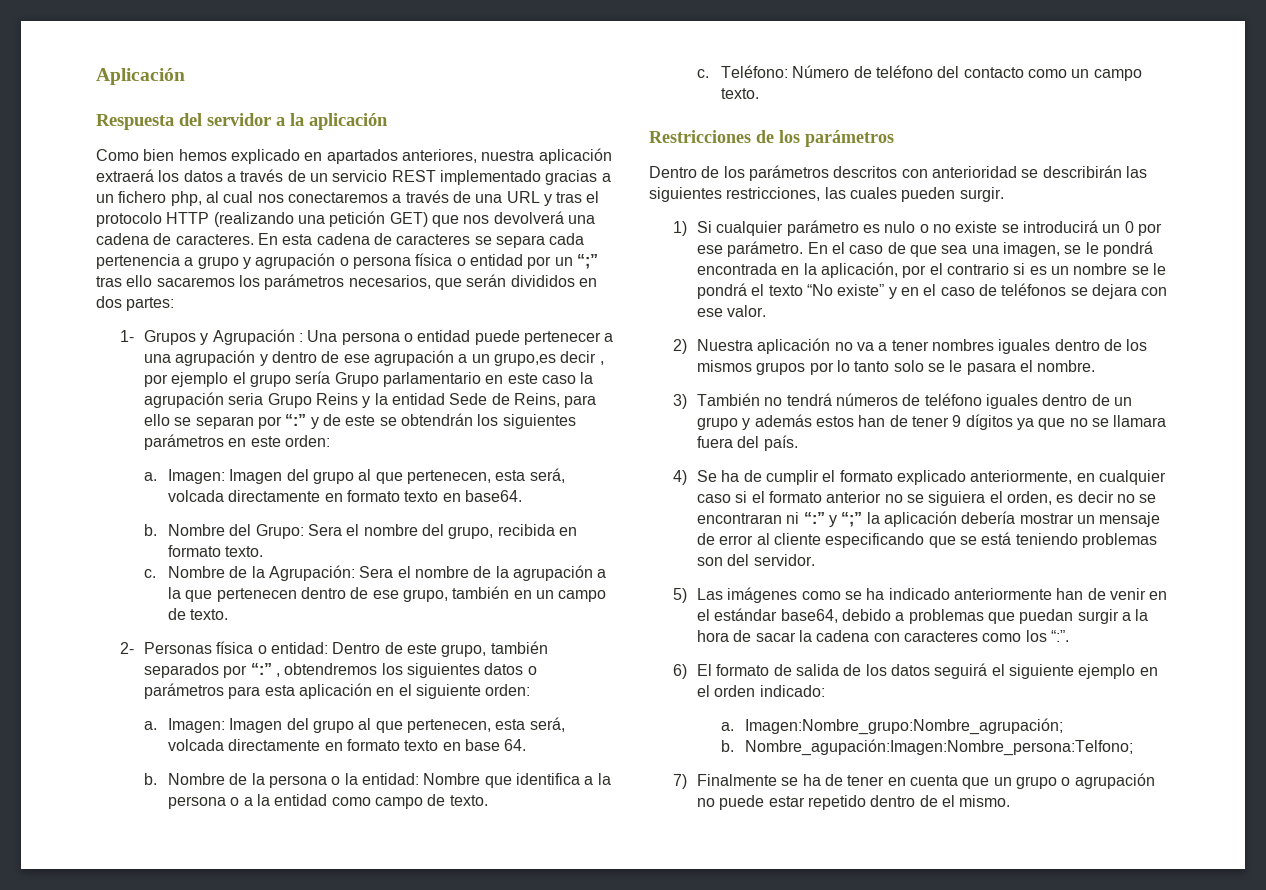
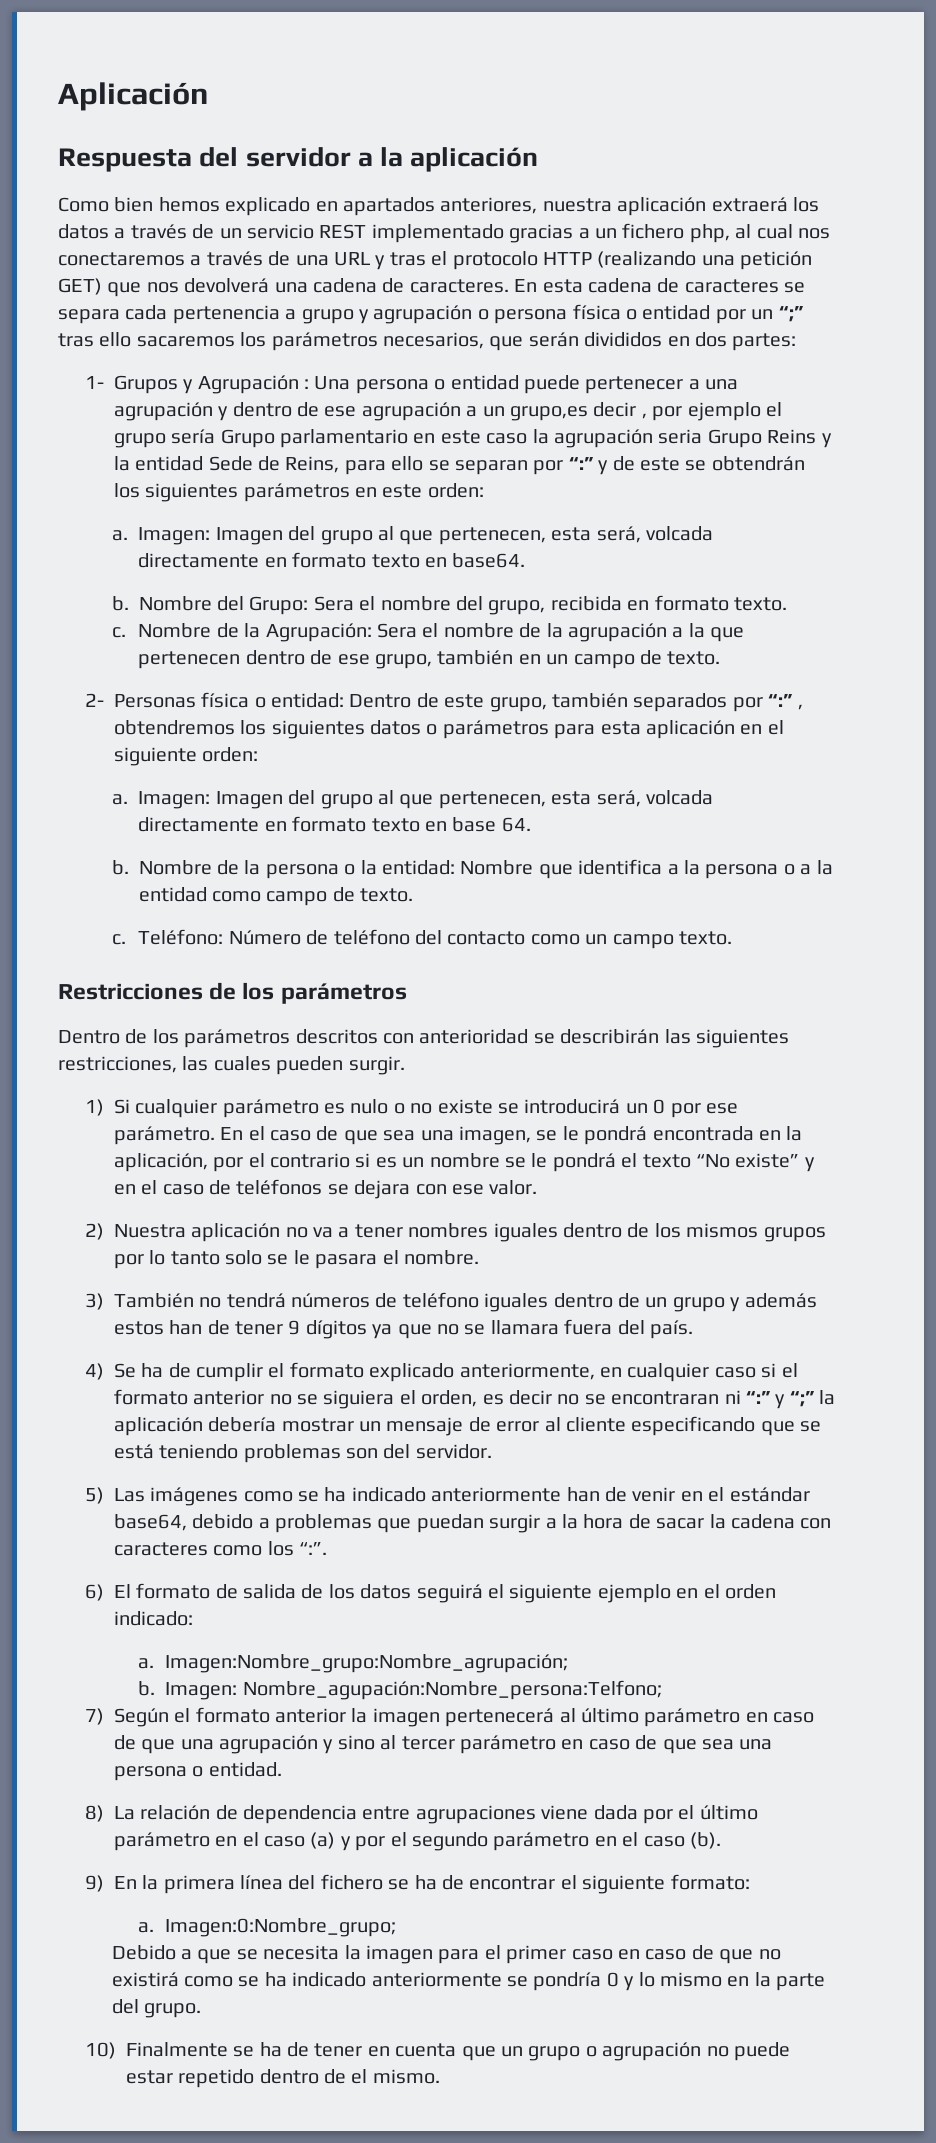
- Nombre_agupación:Imagen:Nombre_persona:Telfono;
- 7) Finalmente se ha de tener en cuenta que un grupo o agrupación no puede estar repetido dentro de el mismo.
+ Imagen: Nombre_agupación:Nombre_persona:Telfono;
+ 7) Según el formato anterior la imagen pertenecerá al último parámetro en caso de que una agrupación y sino al tercer parámetro en caso de que sea una persona o entidad.
+ 8) La relación de dependencia entre agrupaciones viene dada por el último parámetro en el caso (a) y por el segundo parámetro en el caso (b).
+ 9) En la primera línea del fichero se ha de encontrar el siguiente formato:
+ a. Imagen:0:Nombre_grupo;
+ Debido a que se necesita la imagen para el primer caso en caso de que no existirá como se ha indicado anteriormente se pondría 0 y lo mismo en la parte del grupo.
+ 10) Finalmente se ha de tener en cuenta que un grupo o agrupación no puede estar repetido dentro de el mismo.

